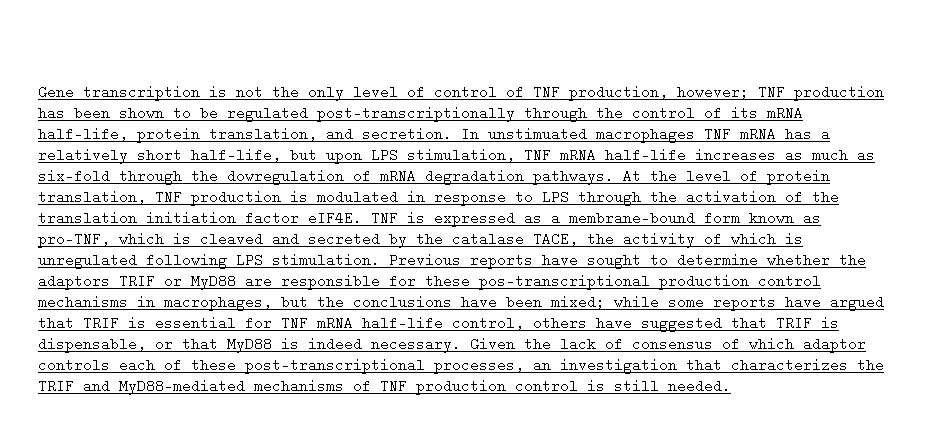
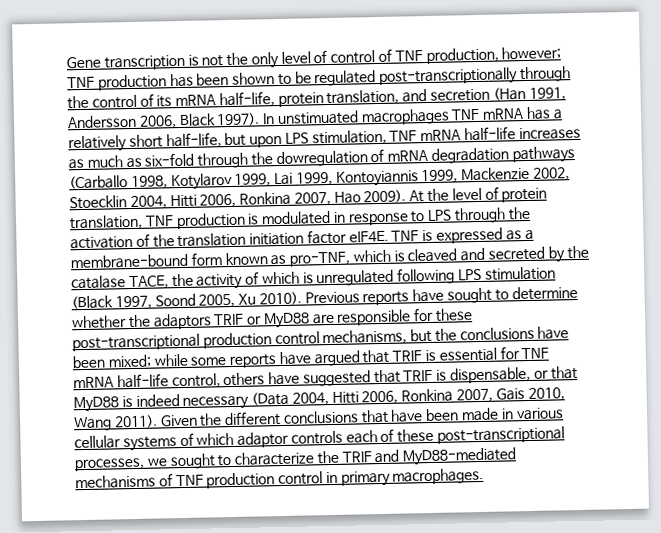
- Gene transcription is not the only level of control of TNF production, however; TNF production has been shown to be regulated post-transcriptionally through the control of its mRNA half-life, protein translation, and secretion.
+ Gene transcription is not the only level of control of TNF production, however; TNF production has been shown to be regulated post-transcriptionally through the control of its mRNA half-life, protein translation, and secretion (Han 1991, Andersson 2006, Black 1997).
- In unstimuated macrophages TNF mRNA has a relatively short half-life, but upon LPS stimulation, TNF mRNA half-life increases as much as six-fold through the dowregulation of mRNA degradation pathways.
+ In unstimuated macrophages TNF mRNA has a relatively short half-life, but upon LPS stimulation, TNF mRNA half-life increases as much as six-fold through the dowregulation of mRNA degradation pathways (Carballo 1998, Kotylarov 1999, Lai 1999, Kontoyiannis 1999, Mackenzie 2002, Stoecklin 2004, Hitti 2006, Ronkina 2007, Hao 2009).
- TNF is expressed as a membrane-bound form known as pro-TNF, which is cleaved and secreted by the catalase TACE, the activity of which is unregulated following LPS stimulation.
+ TNF is expressed as a membrane-bound form known as pro-TNF, which is cleaved and secreted by the catalase TACE, the activity of which is unregulated following LPS stimulation (Black 1997, Soond 2005, Xu 2010).
- Previous reports have sought to determine whether the adaptors TRIF or MyD88 are responsible for these pos-transcriptional production control mechanisms in macrophages, but the conclusions have been mixed;
+ Previous reports have sought to determine whether the adaptors TRIF or MyD88 are responsible for these post-transcriptional production control mechanisms, but the conclusions have been mixed;
- while some reports have argued that TRIF is essential for TNF mRNA half-life control, others have suggested that TRIF is dispensable, or that MyD88 is indeed necessary. Given the lack of consensus of which adaptor controls each of these post-transcriptional processes, an investigation that characterizes the TRIF and MyD88-mediated mechanisms of TNF production control is still needed.
+ while some reports have argued that TRIF is essential for TNF mRNA half-life control, others have suggested that TRIF is dispensable, or that MyD88 is indeed necessary (Data 2004, Hitti 2006, Ronkina 2007, Gais 2010, Wang 2011). Given the different conclusions that have been made in various cellular systems of which adaptor controls each of these post-transcriptional processes, we sought to characterize the TRIF and MyD88-mediated mechanisms of TNF production control in primary macrophages.

